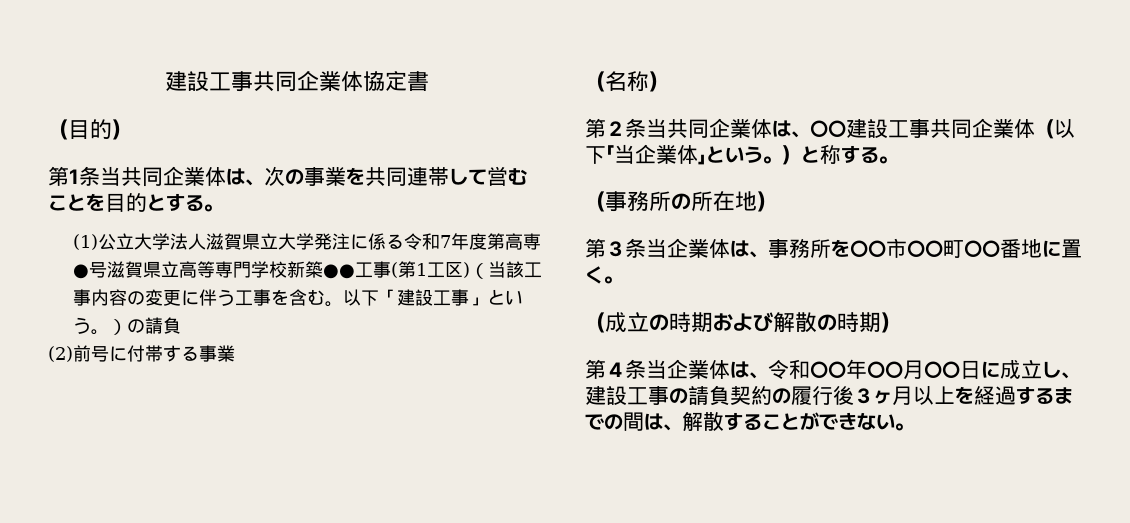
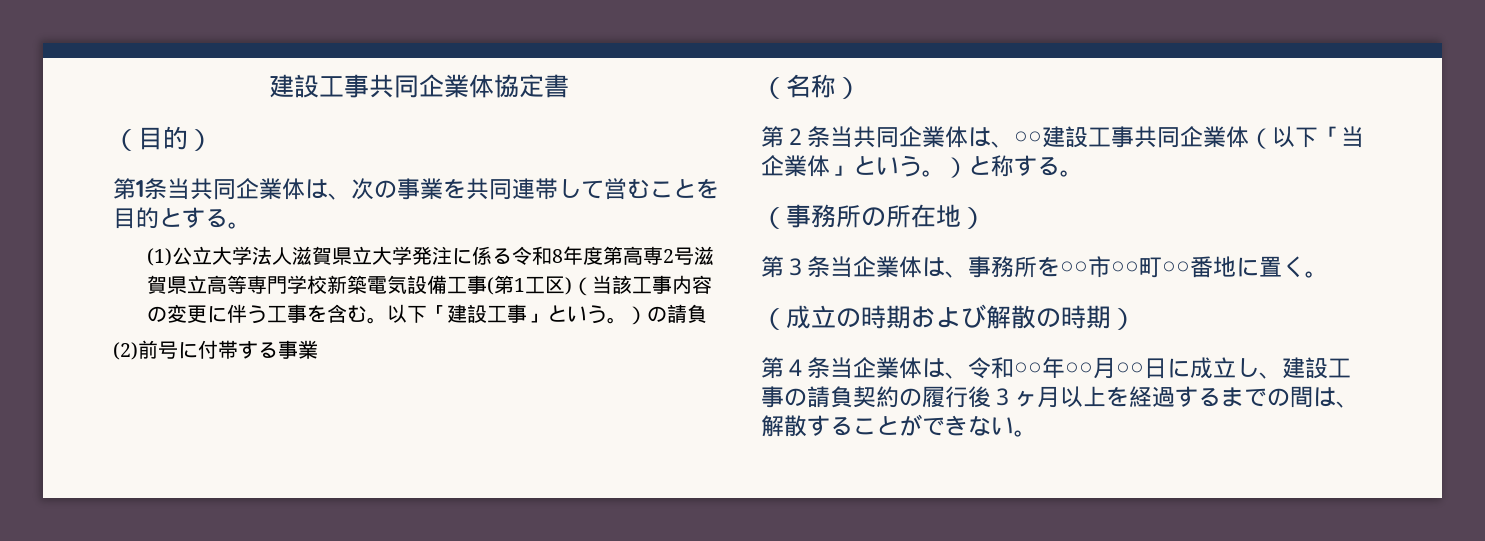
- (1)公立大学法人滋賀県立大学発注に係る令和7年度第高専●号滋賀県立高等専門学校新築●●工事(第1工区)（当該工事内容の変更に伴う工事を含む。
+ (1)公立大学法人滋賀県立大学発注に係る令和8年度第高専2号滋賀県立高等専門学校新築電気設備工事(第1工区)（当該工事内容の変更に伴う工事を含む。

